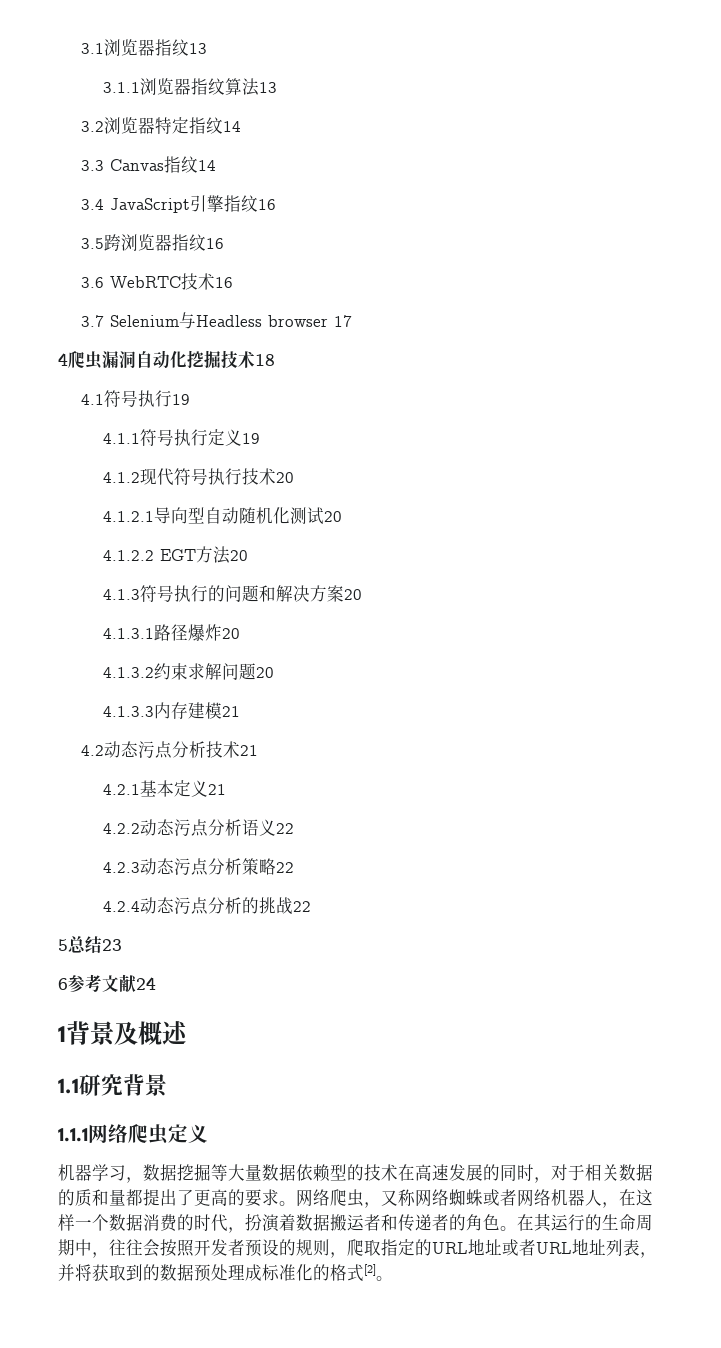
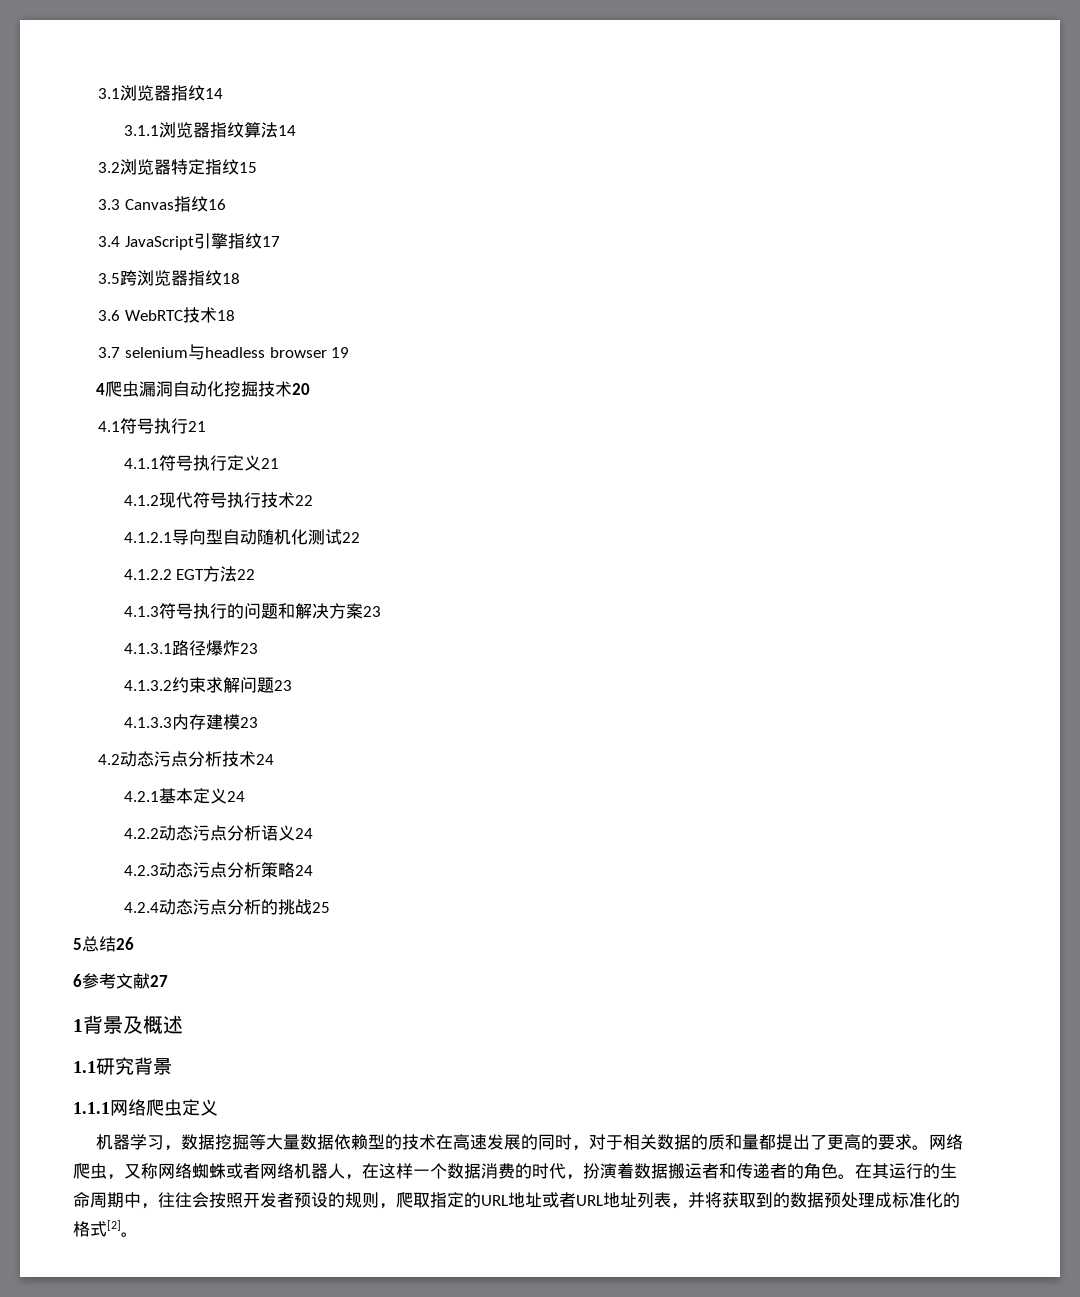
- 3.1浏览器指纹13
+ 3.1浏览器指纹14
- 3.1.1浏览器指纹算法13
+ 3.1.1浏览器指纹算法14
- 3.2浏览器特定指纹14
+ 3.2浏览器特定指纹15
- 3.3 Canvas指纹14
+ 3.3 Canvas指纹16
- 3.4 JavaScript引擎指纹16
+ 3.4 JavaScript引擎指纹17
- 3.5跨浏览器指纹16
+ 3.5跨浏览器指纹18
- 3.6 WebRTC技术16
+ 3.6 WebRTC技术18
- 3.7 Selenium与Headless browser 17
+ 3.7 selenium与headless browser 19
- 4爬虫漏洞自动化挖掘技术18
+ 4爬虫漏洞自动化挖掘技术20
- 4.1符号执行19
+ 4.1符号执行21
- 4.1.1符号执行定义19
+ 4.1.1符号执行定义21
- 4.1.2现代符号执行技术20
+ 4.1.2现代符号执行技术22
- 4.1.2.1导向型自动随机化测试20
+ 4.1.2.1导向型自动随机化测试22
- 4.1.2.2 EGT方法20
+ 4.1.2.2 EGT方法22
- 4.1.3符号执行的问题和解决方案20
+ 4.1.3符号执行的问题和解决方案23
- 4.1.3.1路径爆炸20
+ 4.1.3.1路径爆炸23
- 4.1.3.2约束求解问题20
+ 4.1.3.2约束求解问题23
- 4.1.3.3内存建模21
+ 4.1.3.3内存建模23
- 4.2动态污点分析技术21
+ 4.2动态污点分析技术24
- 4.2.1基本定义21
+ 4.2.1基本定义24
- 4.2.2动态污点分析语义22
+ 4.2.2动态污点分析语义24
- 4.2.3动态污点分析策略22
+ 4.2.3动态污点分析策略24
- 4.2.4动态污点分析的挑战22
+ 4.2.4动态污点分析的挑战25
- 5总结23
+ 5总结26
- 6参考文献24
+ 6参考文献27

